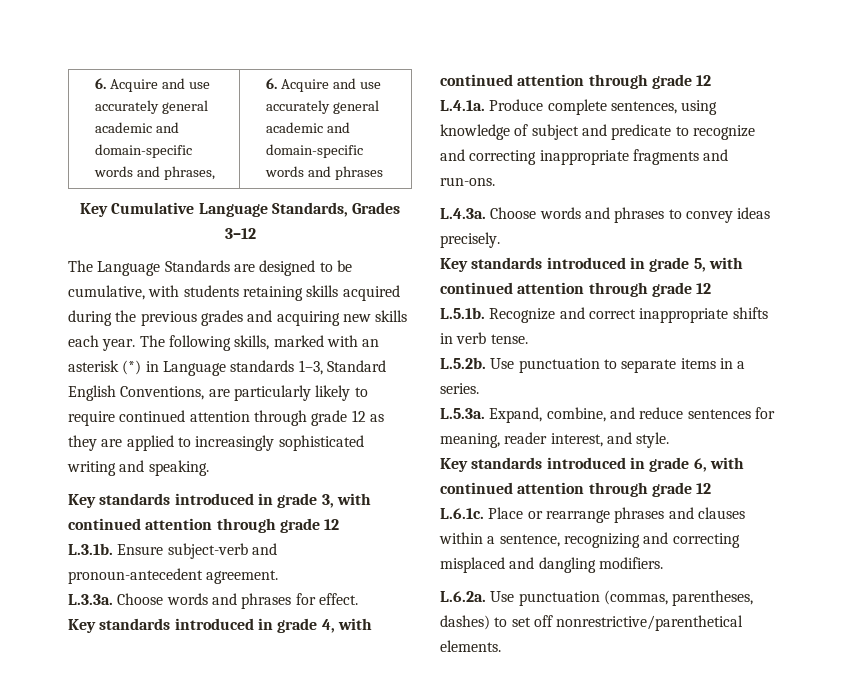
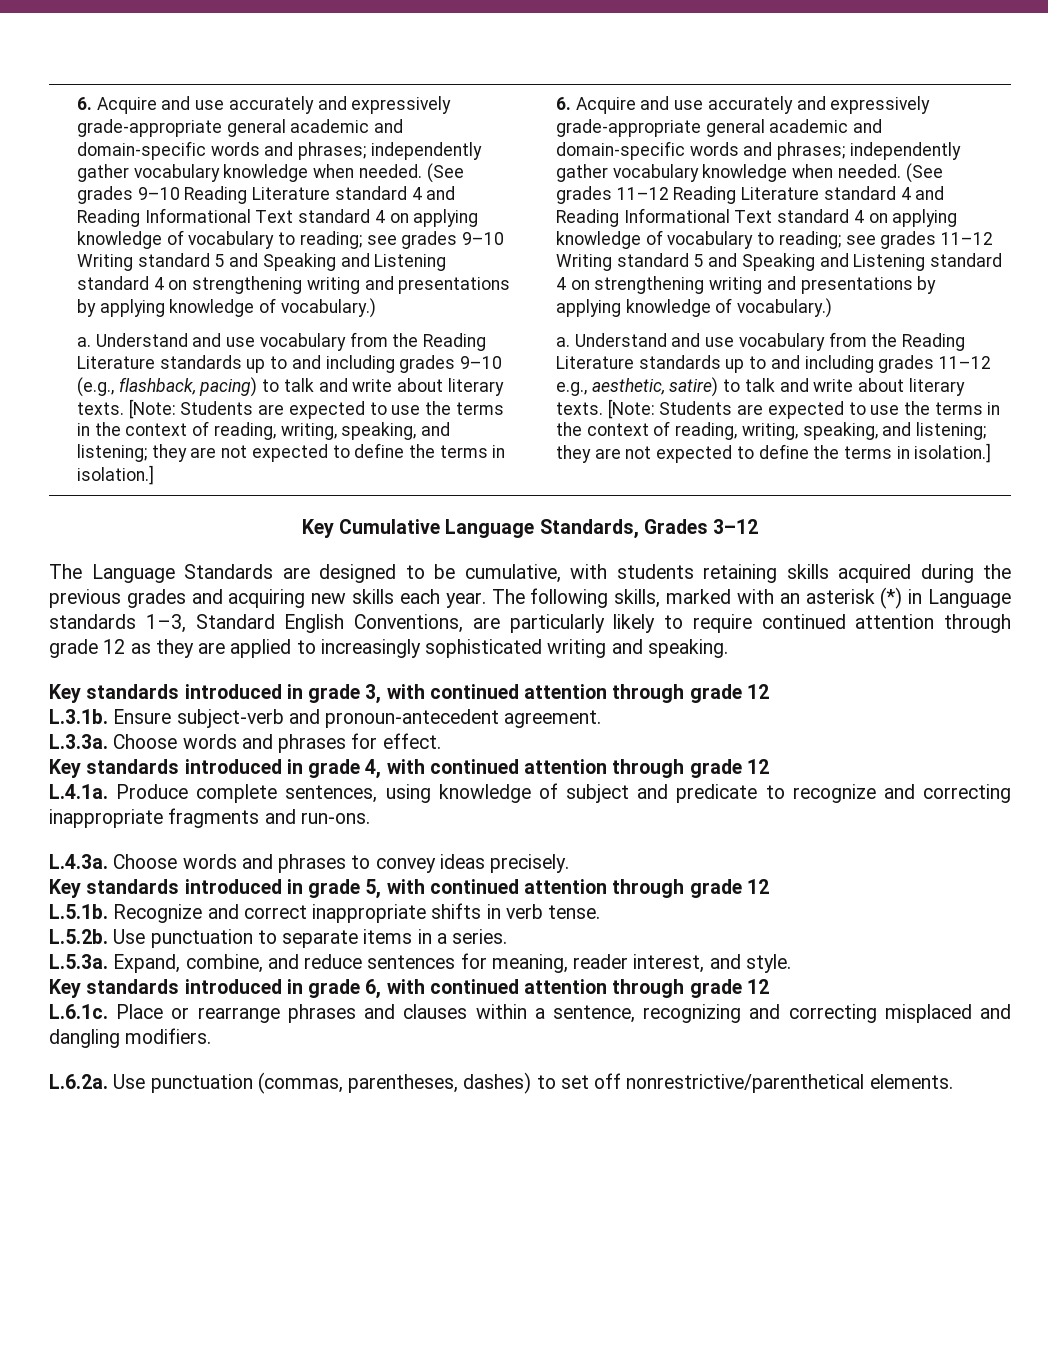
- 6. Acquire and use accurately general academic and domain-specific words and phrases, | 6. Acquire and use accurately general academic and domain-specific words and phrases
+ 6. Acquire and use accurately and expressively grade-appropriate general academic and domain-specific words and phrases; independently gather vocabulary knowledge when needed. (See grades 9–10 Reading Literature standard 4 and Reading Informational Text standard 4 on applying knowledge of vocabulary to reading; see grades 9–10 Writing standard 5 and Speaking and Listening standard 4 on strengthening writing and presentations by applying knowledge of vocabulary.)
+ a. Understand and use vocabulary from the Reading Literature standards up to and including grades 9–10 (e.g., flashback, pacing) to talk and write about literary texts. [Note: Students are expected to use the terms in the context of reading, writing, speaking, and listening; they are not expected to define the terms in isolation.] | 6. Acquire and use accurately and expressively grade-appropriate general academic and domain-specific words and phrases; independently gather vocabulary knowledge when needed. (See grades 11–12 Reading Literature standard 4 and Reading Informational Text standard 4 on applying knowledge of vocabulary to reading; see grades 11–12 Writing standard 5 and Speaking and Listening standard 4 on strengthening writing and presentations by applying knowledge of vocabulary.)
+ a. Understand and use vocabulary from the Reading Literature standards up to and including grades 11–12 e.g., aesthetic, satire) to talk and write about literary texts. [Note: Students are expected to use the terms in the context of reading, writing, speaking, and listening; they are not expected to define the terms in isolation.]

